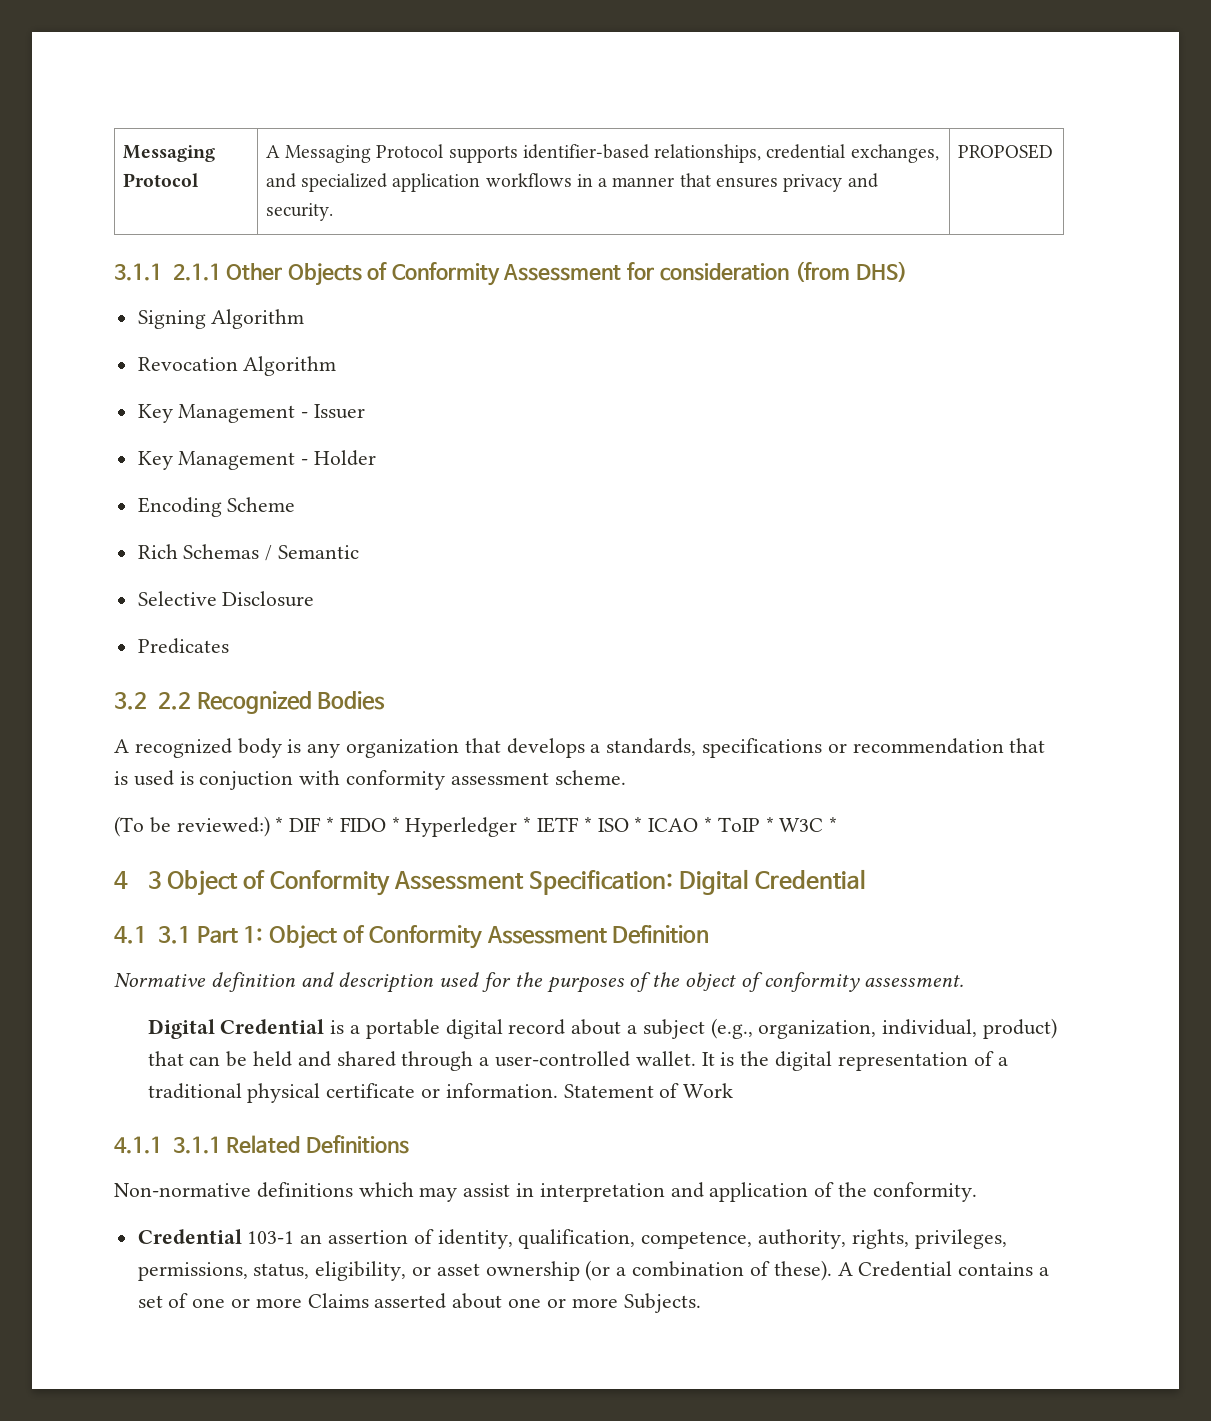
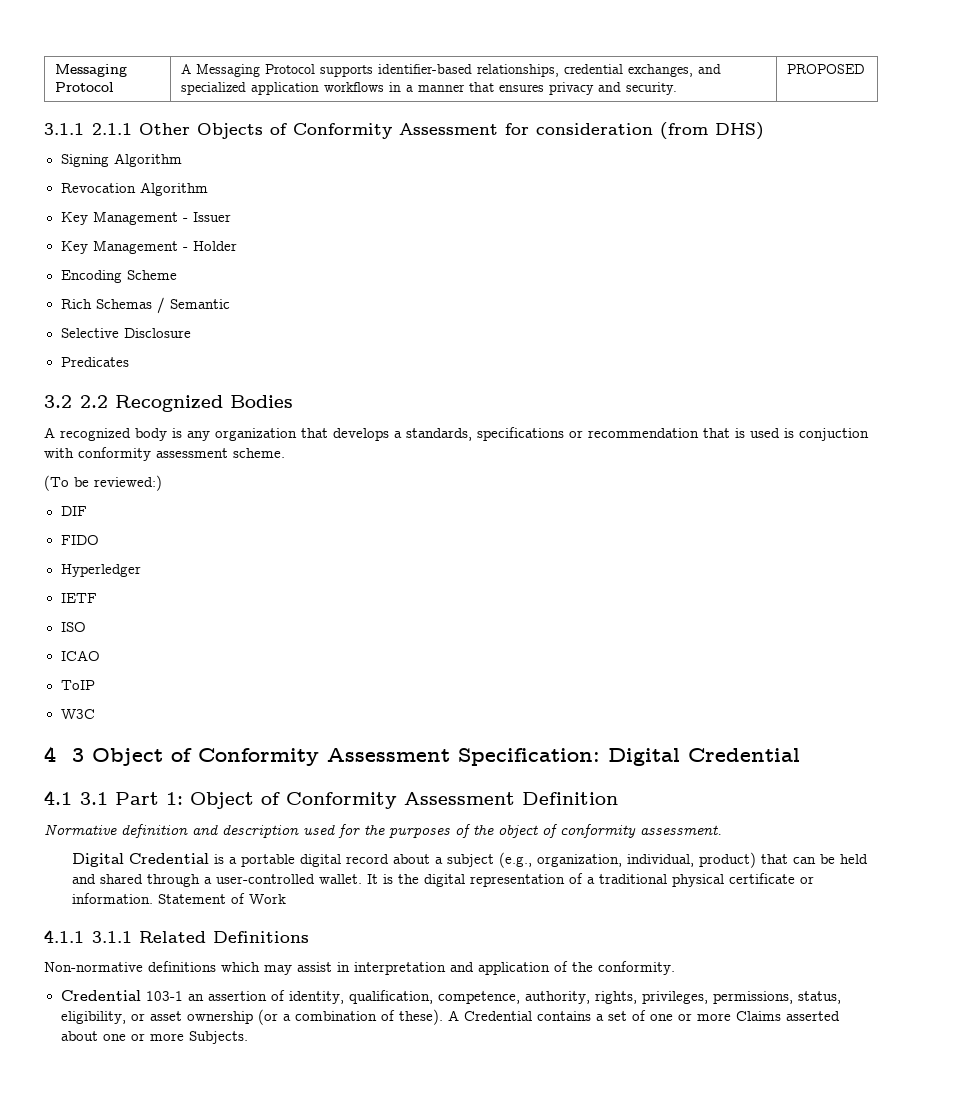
- (To be reviewed:) * DIF * FIDO * Hyperledger * IETF * ISO * ICAO * ToIP * W3C *
+ (To be reviewed:)
+ DIF
+ FIDO
+ Hyperledger
+ IETF
+ ISO
+ ICAO
+ ToIP
+ W3C

